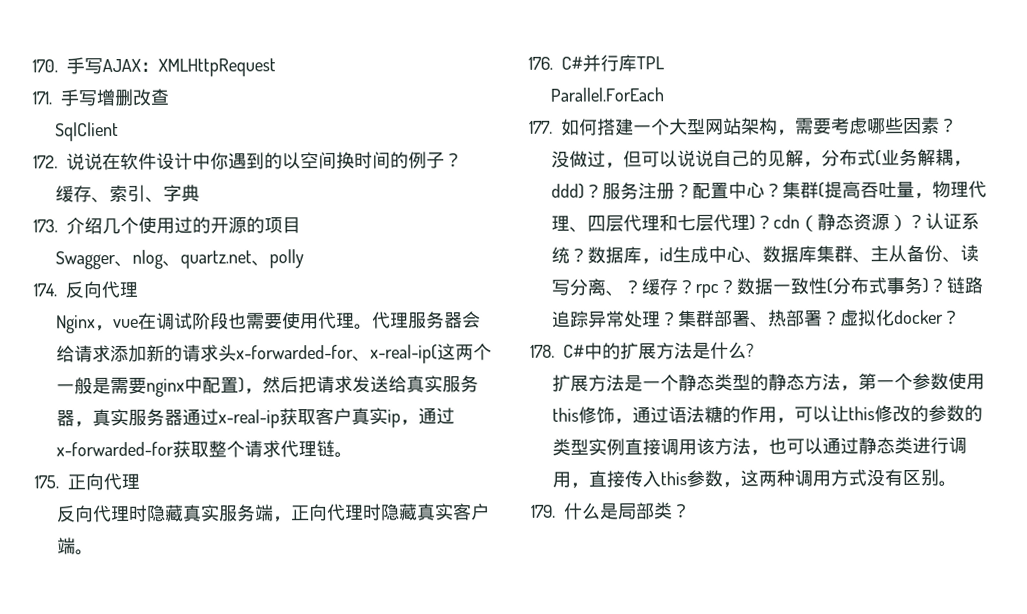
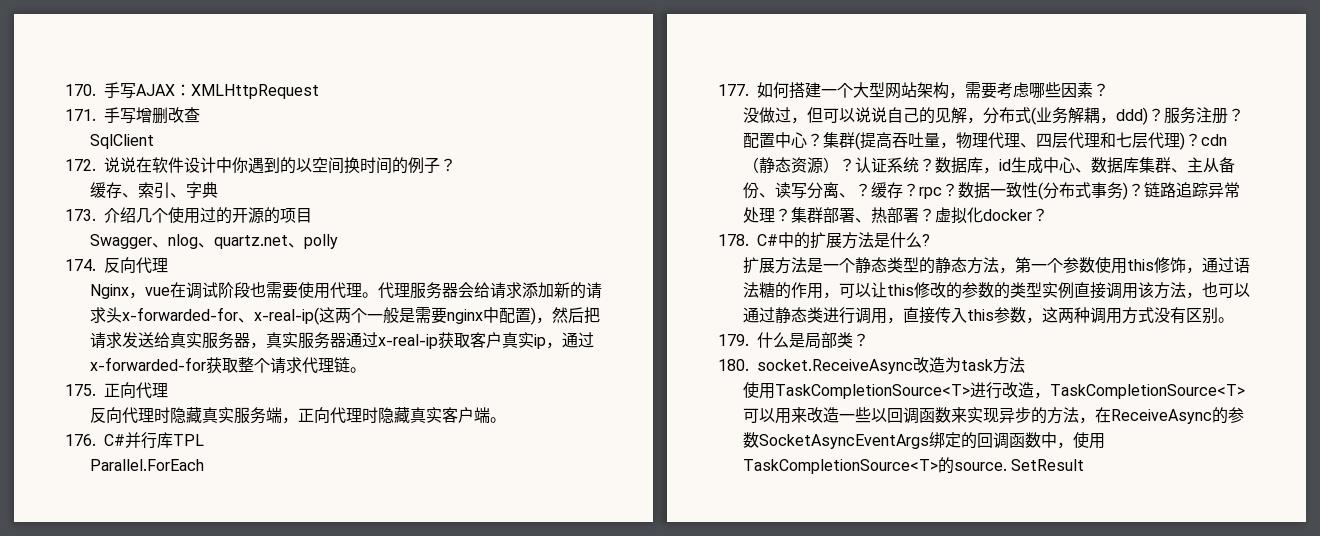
+ 180. socket.ReceiveAsync改造为task方法
+ 使用TaskCompletionSource<T>进行改造，TaskCompletionSource<T>可以用来改造一些以回调函数来实现异步的方法，在ReceiveAsync的参数SocketAsyncEventArgs绑定的回调函数中，使用TaskCompletionSource<T>的source. SetResult

